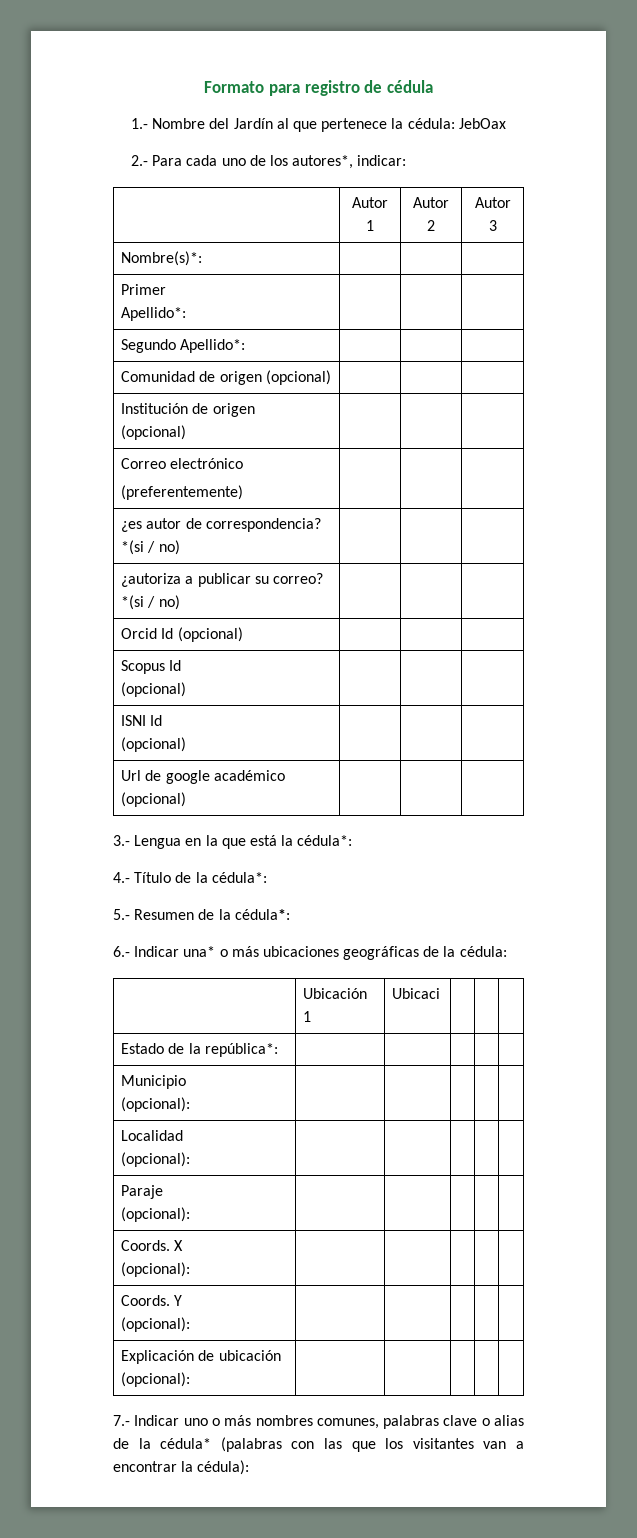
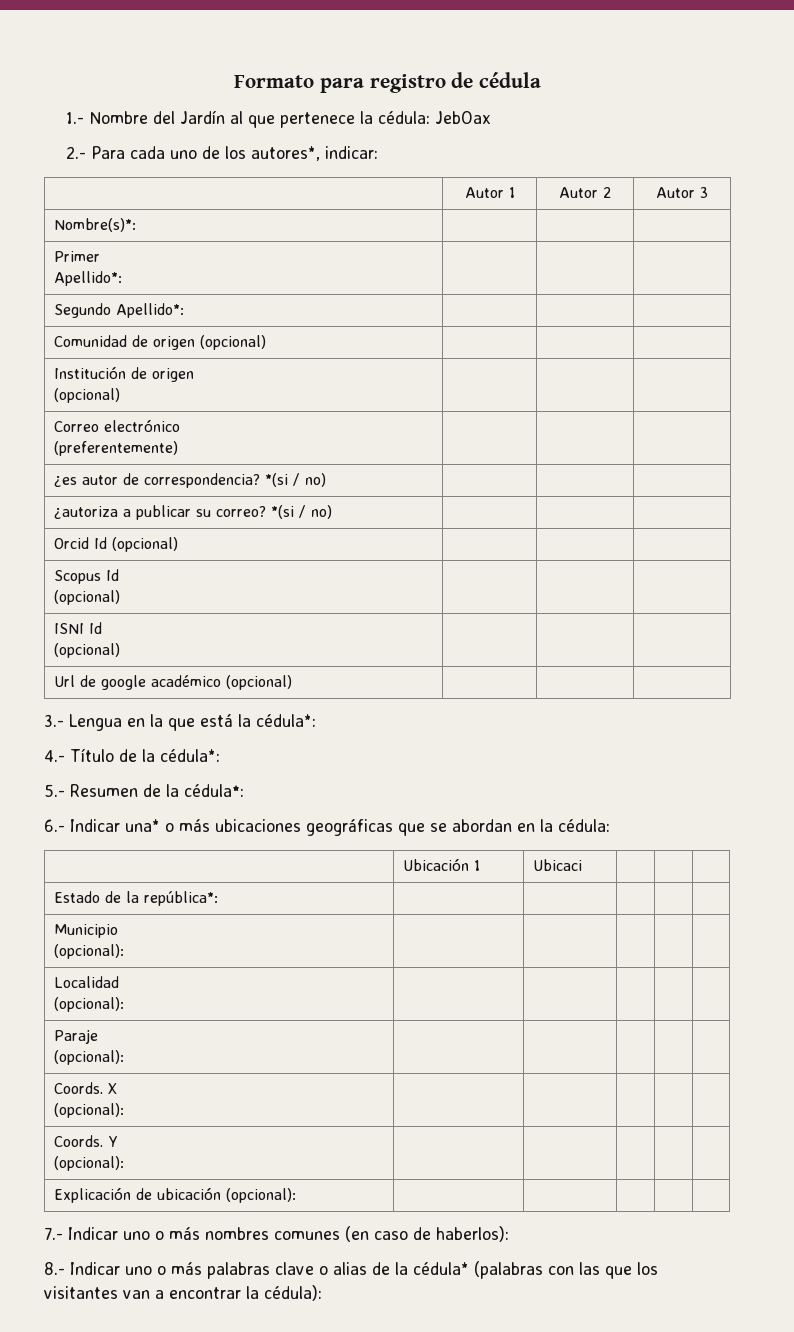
- 6.- Indicar una* o más ubicaciones geográficas de la cédula:
+ 6.- Indicar una* o más ubicaciones geográficas que se abordan en la cédula:
- 7.- Indicar uno o más nombres comunes, palabras clave o alias de la cédula* (palabras con las que los visitantes van a encontrar la cédula):
+ 7.- Indicar uno o más nombres comunes (en caso de haberlos):
+ 8.- Indicar uno o más palabras clave o alias de la cédula* (palabras con las que los visitantes van a encontrar la cédula):

